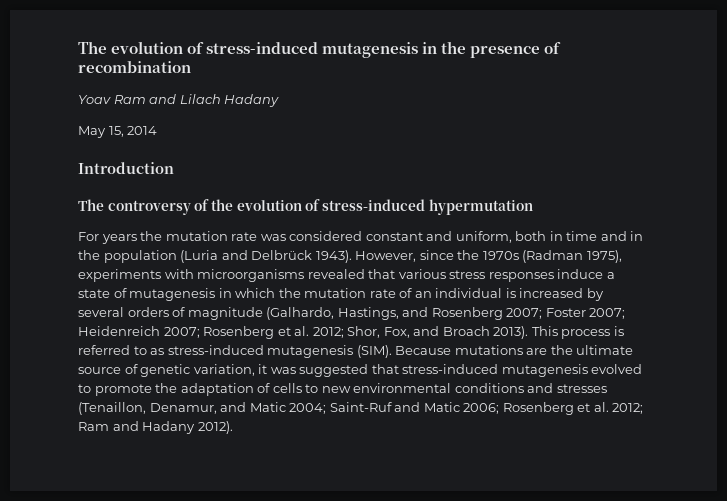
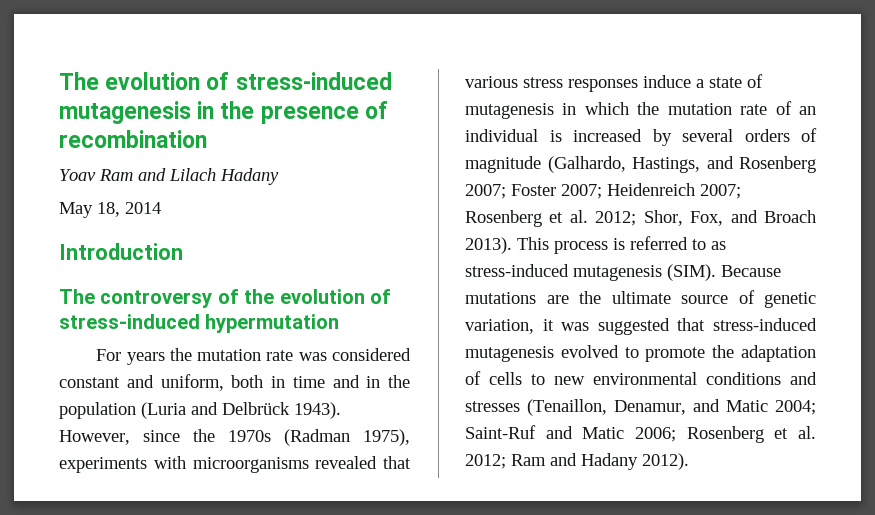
- May 15, 2014
+ May 18, 2014

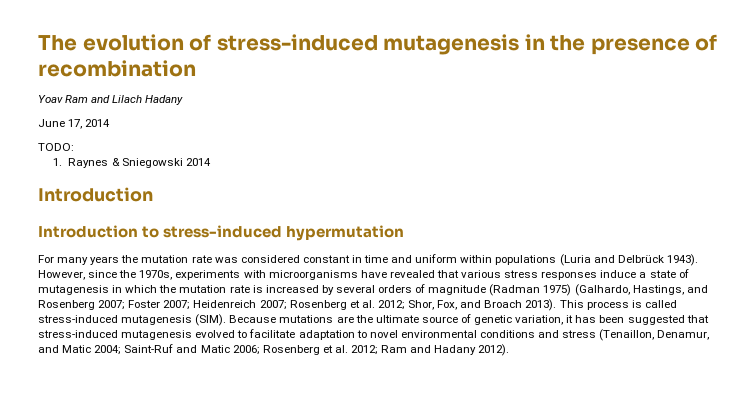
- May 18, 2014
+ June 17, 2014
+ TODO:
+ 1. Raynes & Sniegowski 2014
  Introduction
- The controversy of the evolution of stress-induced hypermutation
+ Introduction to stress-induced hypermutation
- For years the mutation rate was considered constant and uniform, both in time and in the population (Luria and Delbrück 1943).
+ For many years the mutation rate was considered constant in time and uniform within populations (Luria and Delbrück 1943).
- However, since the 1970s (Radman 1975), experiments with microorganisms revealed that various stress responses induce a state of mutagenesis in which the mutation rate of an individual is increased by several orders of magnitude (Galhardo, Hastings, and Rosenberg 2007; Foster 2007; Heidenreich 2007; Rosenberg et al. 2012; Shor, Fox, and Broach 2013).
+ However, since the 1970s, experiments with microorganisms have revealed that various stress responses induce a state of mutagenesis in which the mutation rate is increased by several orders of magnitude (Radman 1975) (Galhardo, Hastings, and Rosenberg 2007; Foster 2007; Heidenreich 2007; Rosenberg et al. 2012; Shor, Fox, and Broach 2013).
- This process is referred to as stress-induced mutagenesis (SIM).
+ This process is called stress-induced mutagenesis (SIM).
- Because mutations are the ultimate source of genetic variation, it was suggested that stress-induced mutagenesis evolved to promote the adaptation of cells to new environmental conditions and stresses (Tenaillon, Denamur, and Matic 2004; Saint-Ruf and Matic 2006; Rosenberg et al. 2012; Ram and Hadany 2012).
+ Because mutations are the ultimate source of genetic variation, it has been suggested that stress-induced mutagenesis evolved to facilitate adaptation to novel environmental conditions and stress (Tenaillon, Denamur, and Matic 2004; Saint-Ruf and Matic 2006; Rosenberg et al. 2012; Ram and Hadany 2012).

